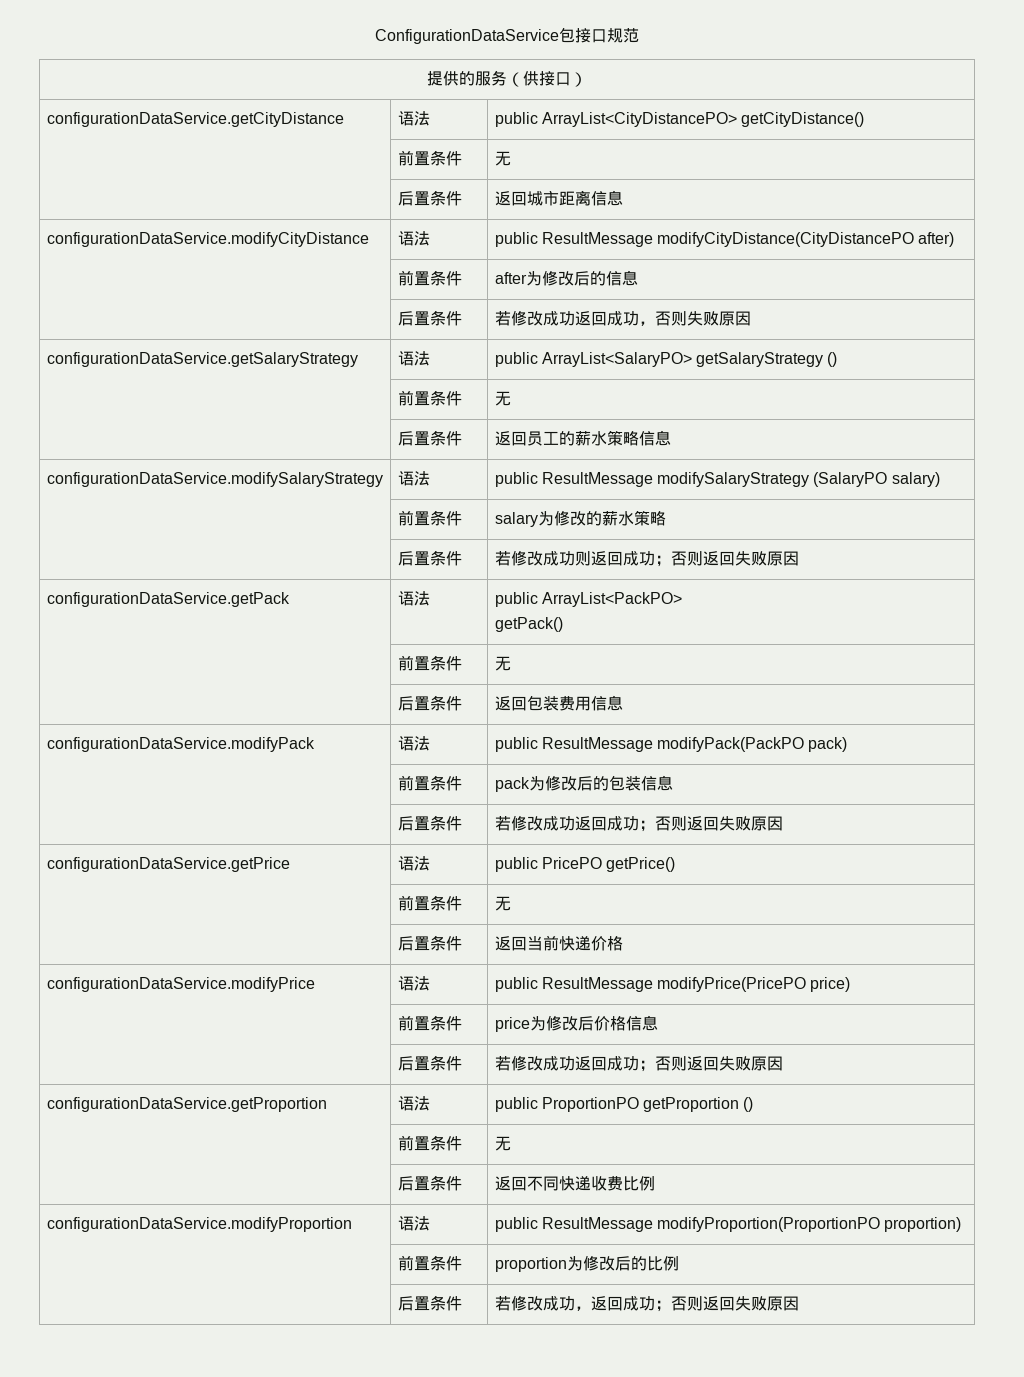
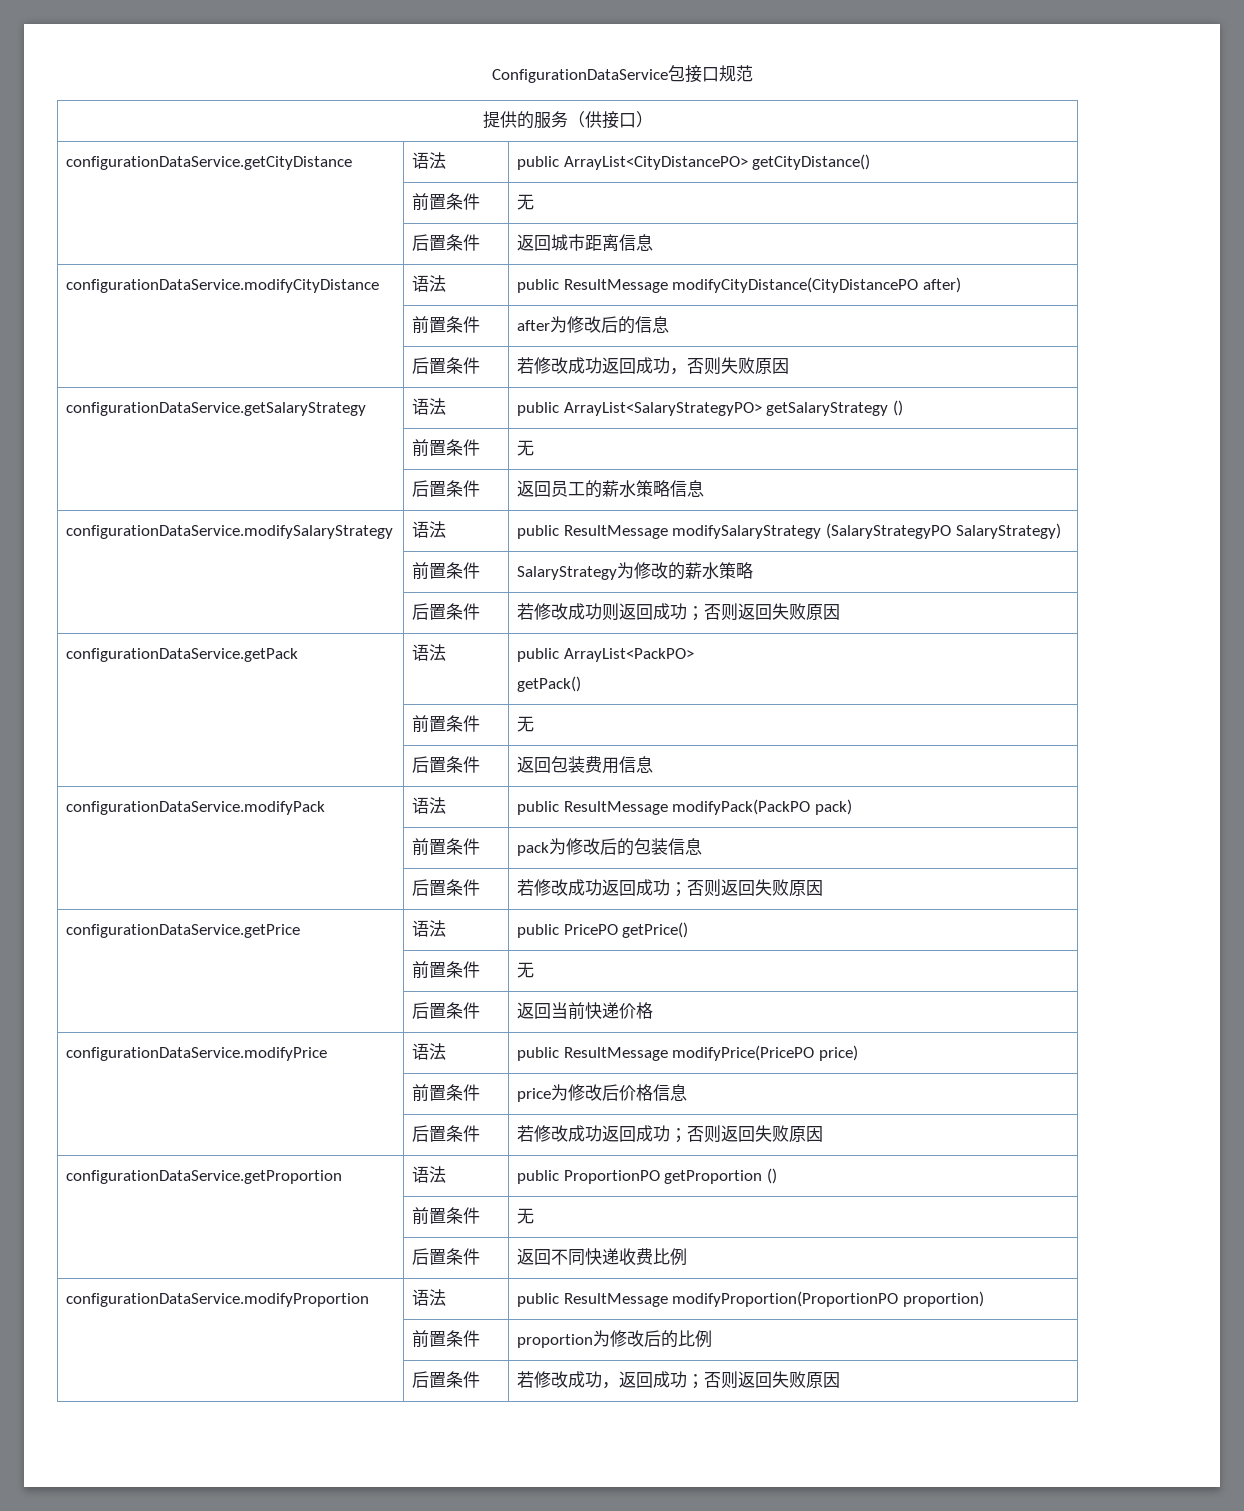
- configurationDataService.getSalaryStrategy | 语法 | public ArrayList<SalaryPO> getSalaryStrategy ()
+ configurationDataService.getSalaryStrategy | 语法 | public ArrayList<SalaryStrategyPO> getSalaryStrategy ()
- configurationDataService.modifySalaryStrategy | 语法 | public ResultMessage modifySalaryStrategy (SalaryPO salary)
- | 前置条件 | salary为修改的薪水策略
+ configurationDataService.modifySalaryStrategy | 语法 | public ResultMessage modifySalaryStrategy (SalaryStrategyPO SalaryStrategy)
+ | 前置条件 | SalaryStrategy为修改的薪水策略

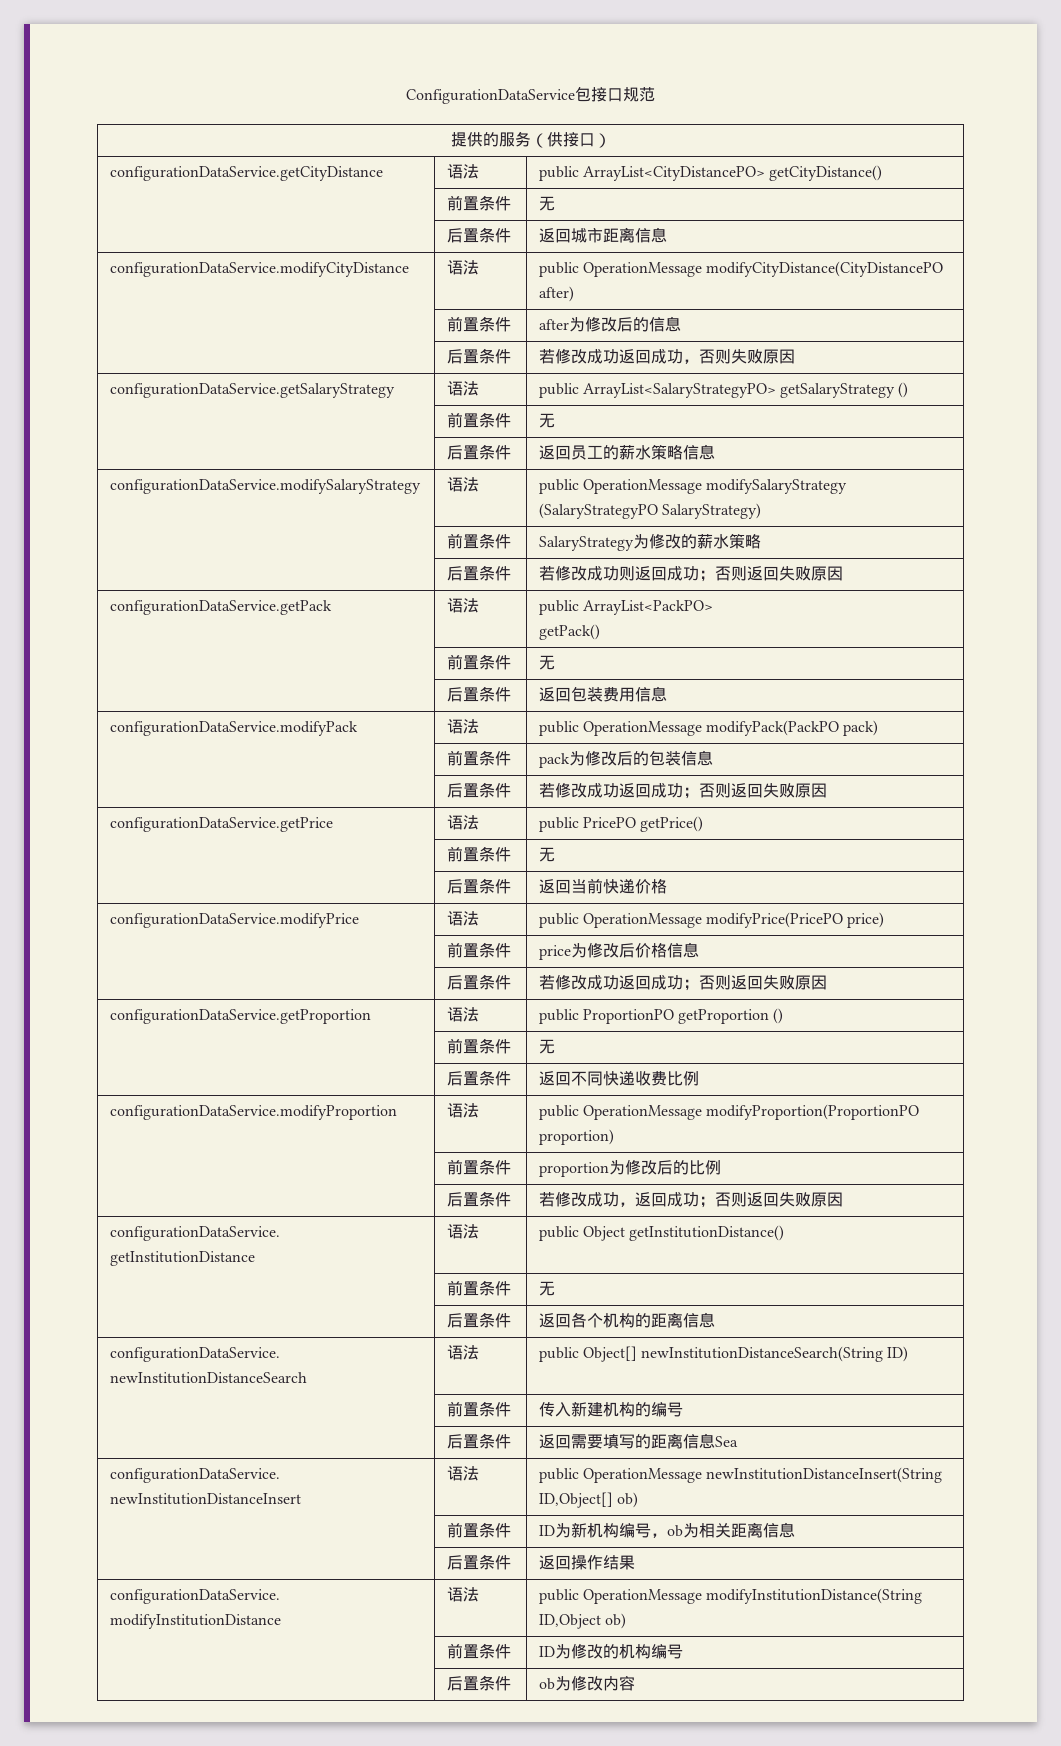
- configurationDataService.modifyCityDistance | 语法 | public ResultMessage modifyCityDistance(CityDistancePO after)
+ configurationDataService.modifyCityDistance | 语法 | public OperationMessage modifyCityDistance(CityDistancePO after)
- configurationDataService.modifySalaryStrategy | 语法 | public ResultMessage modifySalaryStrategy (SalaryStrategyPO SalaryStrategy)
+ configurationDataService.modifySalaryStrategy | 语法 | public OperationMessage modifySalaryStrategy (SalaryStrategyPO SalaryStrategy)
- configurationDataService.modifyPack | 语法 | public ResultMessage modifyPack(PackPO pack)
+ configurationDataService.modifyPack | 语法 | public OperationMessage modifyPack(PackPO pack)
- configurationDataService.modifyPrice | 语法 | public ResultMessage modifyPrice(PricePO price)
+ configurationDataService.modifyPrice | 语法 | public OperationMessage modifyPrice(PricePO price)
- configurationDataService.modifyProportion | 语法 | public ResultMessage modifyProportion(ProportionPO proportion)
+ configurationDataService.modifyProportion | 语法 | public OperationMessage modifyProportion(ProportionPO proportion)
+ configurationDataService. getInstitutionDistance | 语法 | public Object getInstitutionDistance()
+ | 前置条件 | 无
+ | 后置条件 | 返回各个机构的距离信息
+ configurationDataService. newInstitutionDistanceSearch | 语法 | public Object[] newInstitutionDistanceSearch(String ID)
+ | 前置条件 | 传入新建机构的编号
+ | 后置条件 | 返回需要填写的距离信息Sea
+ configurationDataService. newInstitutionDistanceInsert | 语法 | public OperationMessage newInstitutionDistanceInsert(String ID,Object[] ob)
+ | 前置条件 | ID为新机构编号，ob为相关距离信息
+ | 后置条件 | 返回操作结果
+ configurationDataService. modifyInstitutionDistance | 语法 | public OperationMessage modifyInstitutionDistance(String ID,Object ob)
+ | 前置条件 | ID为修改的机构编号
+ | 后置条件 | ob为修改内容

